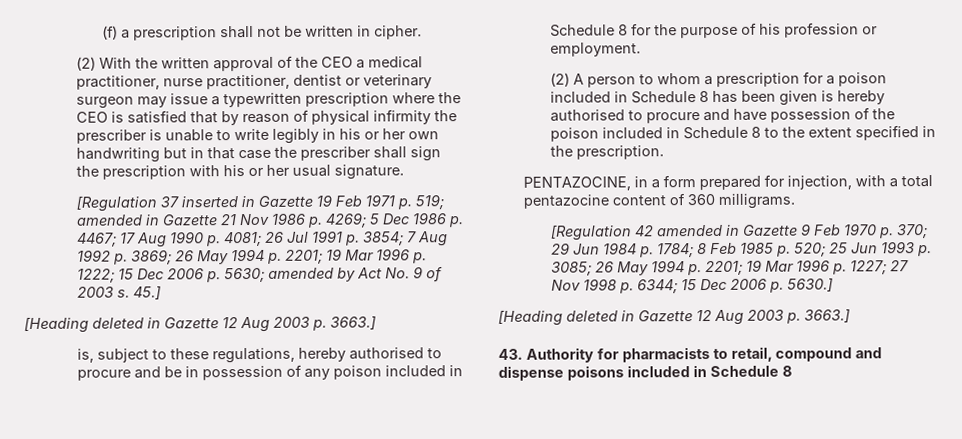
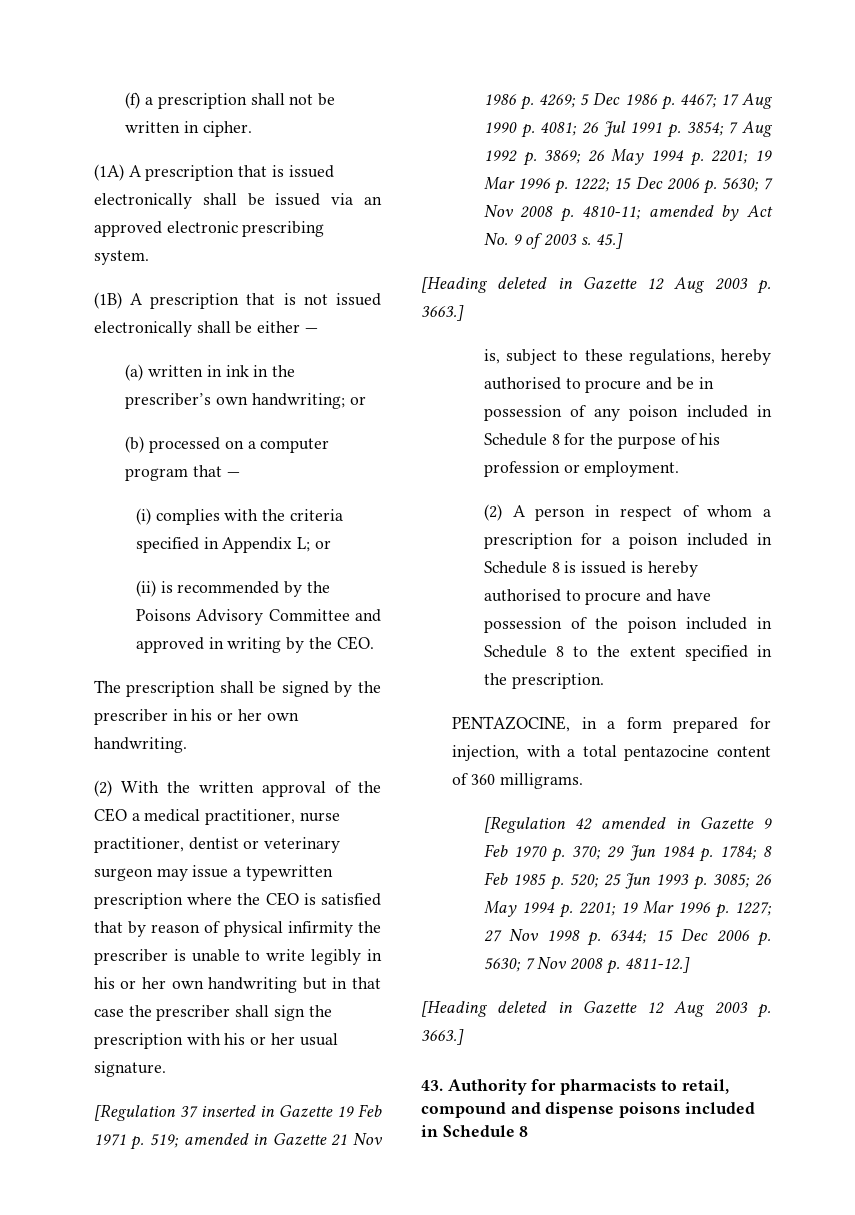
+ (1A) A prescription that is issued electronically shall be issued via an approved electronic prescribing system.
+ (1B) A prescription that is not issued electronically shall be either —
+ (a) written in ink in the prescriber’s own handwriting; or
+ (b) processed on a computer program that —
+ (i) complies with the criteria specified in Appendix L; or
+ (ii) is recommended by the Poisons Advisory Committee and approved in writing by the CEO.
+ The prescription shall be signed by the prescriber in his or her own handwriting.
+ 7 Nov 2008 p. 4810-11;
- (2) A person to whom a prescription for a poison included in Schedule 8 has been given is hereby authorised to procure and have possession of the poison included in Schedule 8 to the extent specified in the prescription.
+ (2) A person in respect of whom a prescription for a poison included in Schedule 8 is issued is hereby authorised to procure and have possession of the poison included in Schedule 8 to the extent specified in the prescription.
- [Regulation 42 amended in Gazette 9 Feb 1970 p. 370; 29 Jun 1984 p. 1784; 8 Feb 1985 p. 520; 25 Jun 1993 p. 3085; 26 May 1994 p. 2201; 19 Mar 1996 p. 1227; 27 Nov 1998 p. 6344; 15 Dec 2006 p. 5630.]
+ [Regulation 42 amended in Gazette 9 Feb 1970 p. 370; 29 Jun 1984 p. 1784; 8 Feb 1985 p. 520; 25 Jun 1993 p. 3085; 26 May 1994 p. 2201; 19 Mar 1996 p. 1227; 27 Nov 1998 p. 6344; 15 Dec 2006 p. 5630; 7 Nov 2008 p. 4811-12.]

